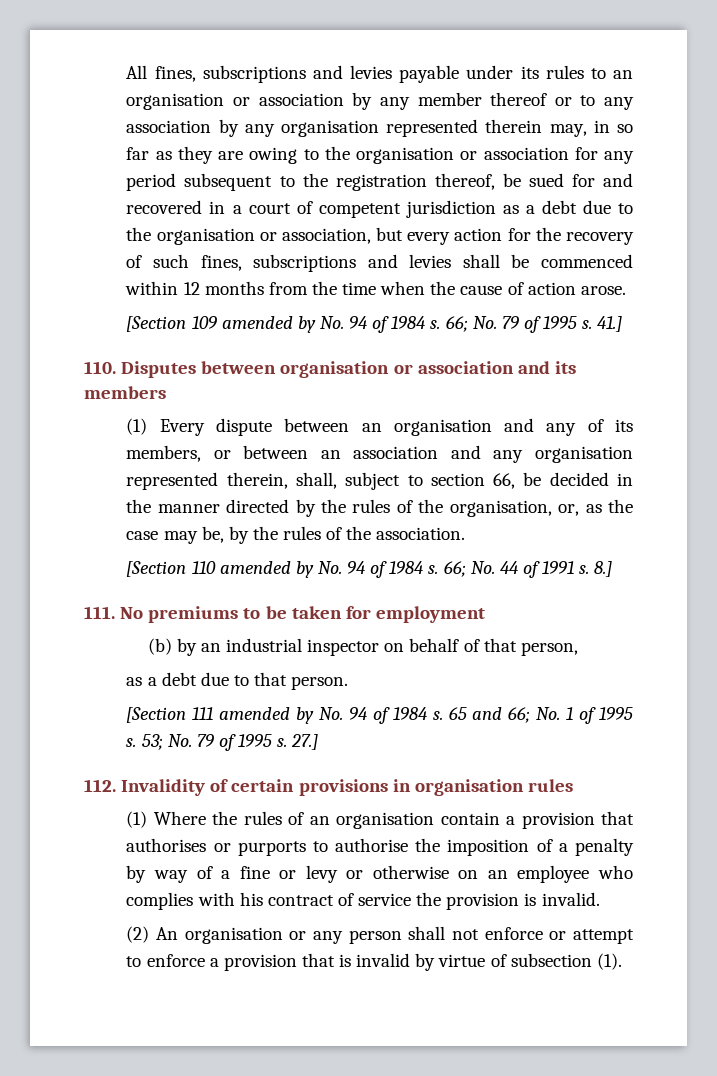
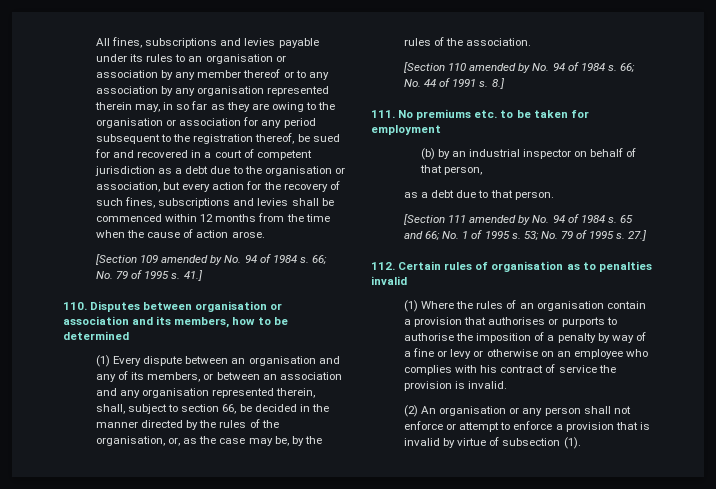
- 110. Disputes between organisation or association and its members
+ 110. Disputes between organisation or association and its members, how to be determined
- 111. No premiums to be taken for employment
+ 111. No premiums etc. to be taken for employment
- 112. Invalidity of certain provisions in organisation rules
+ 112. Certain rules of organisation as to penalties invalid

